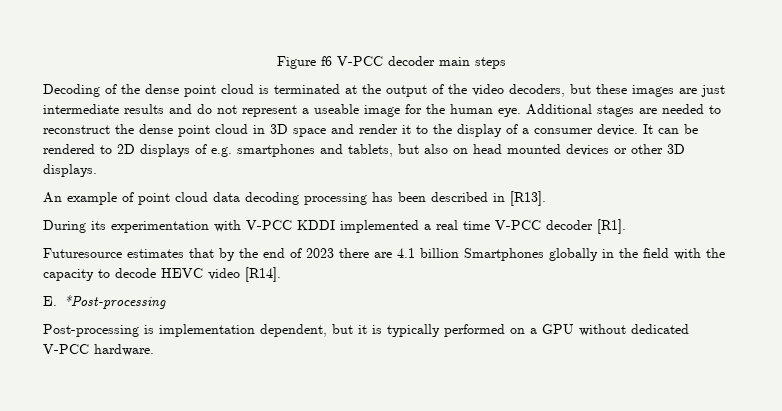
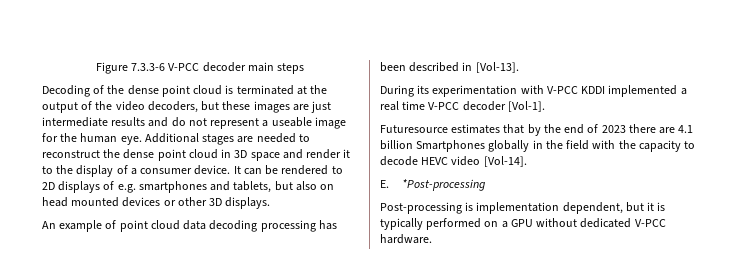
- Figure f6 V-PCC decoder main steps
+ Figure 7.3.3-6 V-PCC decoder main steps
- An example of point cloud data decoding processing has been described in [R13].
+ An example of point cloud data decoding processing has been described in [Vol-13].
- During its experimentation with V-PCC KDDI implemented a real time V-PCC decoder [R1].
+ During its experimentation with V-PCC KDDI implemented a real time V-PCC decoder [Vol-1].
- Futuresource estimates that by the end of 2023 there are 4.1 billion Smartphones globally in the field with the capacity to decode HEVC video [R14].
+ Futuresource estimates that by the end of 2023 there are 4.1 billion Smartphones globally in the field with the capacity to decode HEVC video [Vol-14].

